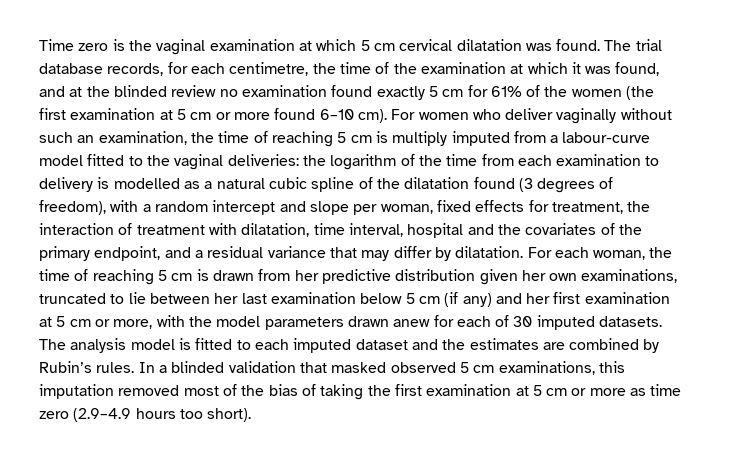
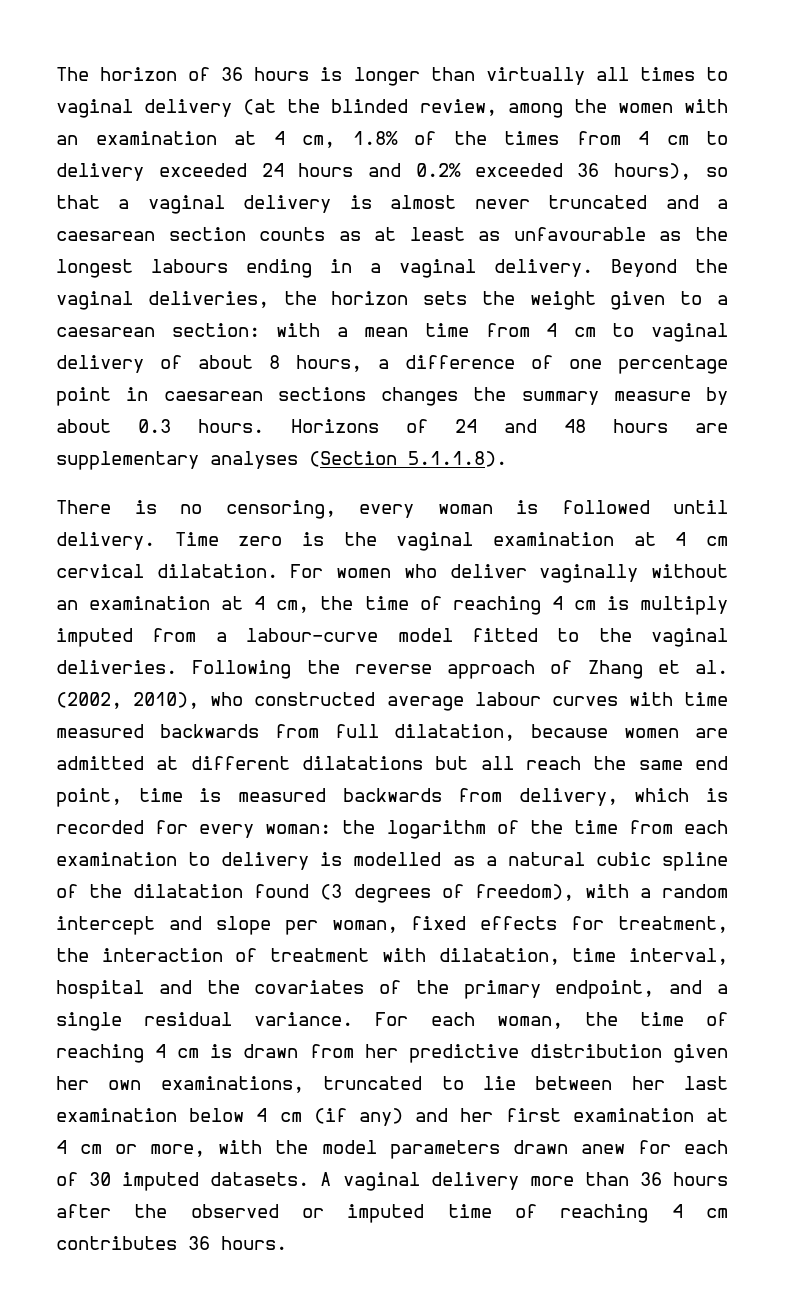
+ The horizon of 36 hours is longer than virtually all times to vaginal delivery (at the blinded review, among the women with an examination at 4 cm, 1.8% of the times from 4 cm to delivery exceeded 24 hours and 0.2% exceeded 36 hours), so that a vaginal delivery is almost never truncated and a caesarean section counts as at least as unfavourable as the longest labours ending in a vaginal delivery. Beyond the vaginal deliveries, the horizon sets the weight given to a caesarean section: with a mean time from 4 cm to vaginal delivery of about 8 hours, a difference of one percentage point in caesarean sections changes the summary measure by about 0.3 hours. Horizons of 24 and 48 hours are supplementary analyses (Section 5.1.1.8).
+ There is no censoring, every woman is followed until delivery.
- Time zero is the vaginal examination at which 5 cm cervical dilatation was found. The trial database records, for each centimetre, the time of the examination at which it was found, and at the blinded review no examination found exactly 5 cm for 61% of the women (the first examination at 5 cm or more found 6–10 cm).
+ Time zero is the vaginal examination at 4 cm cervical dilatation.
- For women who deliver vaginally without such an examination, the time of reaching 5 cm is multiply imputed from a labour-curve model fitted to the vaginal deliveries:
+ For women who deliver vaginally without an examination at 4 cm, the time of reaching 4 cm is multiply imputed from a labour-curve model fitted to the vaginal deliveries. Following the reverse approach of Zhang et al. (2002, 2010), who constructed average labour curves with time measured backwards from full dilatation, because women are admitted at different dilatations but all reach the same end point, time is measured backwards from delivery, which is recorded for every woman:
- the logarithm of the time from each examination to delivery is modelled as a natural cubic spline of the dilatation found (3 degrees of freedom), with a random intercept and slope per woman, fixed effects for treatment, the interaction of treatment with dilatation, time interval, hospital and the covariates of the primary endpoint, and a residual variance that may differ by dilatation.
+ the logarithm of the time from each examination to delivery is modelled as a natural cubic spline of the dilatation found (3 degrees of freedom), with a random intercept and slope per woman, fixed effects for treatment, the interaction of treatment with dilatation, time interval, hospital and the covariates of the primary endpoint, and a single residual variance.
- For each woman, the time of reaching 5 cm is drawn from her predictive distribution given her own examinations, truncated to lie between her last examination below 5 cm (if any) and her first examination at 5 cm or more, with the model parameters drawn anew for each of 30 imputed datasets.
+ For each woman, the time of reaching 4 cm is drawn from her predictive distribution given her own examinations, truncated to lie between her last examination below 4 cm (if any) and her first examination at 4 cm or more, with the model parameters drawn anew for each of 30 imputed datasets.
- The analysis model is fitted to each imputed dataset and the estimates are combined by Rubin’s rules. In a blinded validation that masked observed 5 cm examinations, this imputation removed most of the bias of taking the first examination at 5 cm or more as time zero (2.9–4.9 hours too short).
+ A vaginal delivery more than 36 hours after the observed or imputed time of reaching 4 cm contributes 36 hours.

